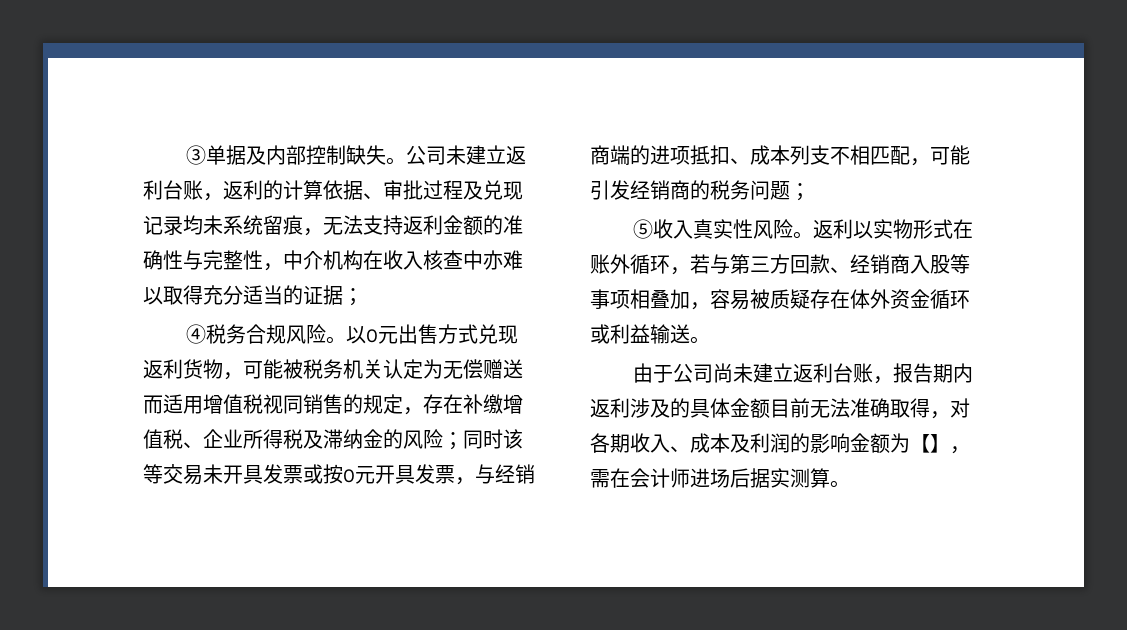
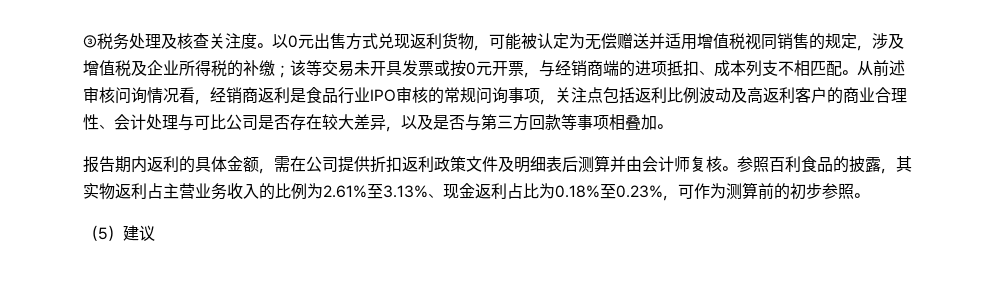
- ③单据及内部控制缺失。公司未建立返利台账，返利的计算依据、审批过程及兑现记录均未系统留痕，无法支持返利金额的准确性与完整性，中介机构在收入核查中亦难以取得充分适当的证据；
- ④税务合规风险。
+ ③税务处理及核查关注度。
- 以0元出售方式兑现返利货物，可能被税务机关认定为无偿赠送而适用增值税视同销售的规定，存在补缴增值税、企业所得税及滞纳金的风险；同时该等交易未开具发票或按0元开具发票，与经销商端的进项抵扣、成本列支不相匹配，可能引发经销商的税务问题；
- ⑤收入真实性风险。返利以实物形式在账外循环，若与第三方回款、经销商入股等事项相叠加，容易被质疑存在体外资金循环或利益输送。
- 由于公司尚未建立返利台账，报告期内返利涉及的具体金额目前无法准确取得，对各期收入、成本及利润的影响金额为【】，需在会计师进场后据实测算。
+ 以0元出售方式兑现返利货物，可能被认定为无偿赠送并适用增值税视同销售的规定，涉及增值税及企业所得税的补缴；该等交易未开具发票或按0元开票，与经销商端的进项抵扣、成本列支不相匹配。从前述审核问询情况看，经销商返利是食品行业IPO审核的常规问询事项，关注点包括返利比例波动及高返利客户的商业合理性、会计处理与可比公司是否存在较大差异，以及是否与第三方回款等事项相叠加。
+ 报告期内返利的具体金额，需在公司提供折扣返利政策文件及明细表后测算并由会计师复核。参照百利食品的披露，其实物返利占主营业务收入的比例为2.61%至3.13%、现金返利占比为0.18%至0.23%，可作为测算前的初步参照。
+ （5）建议

